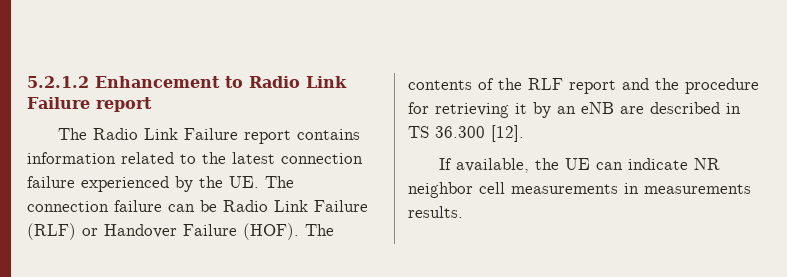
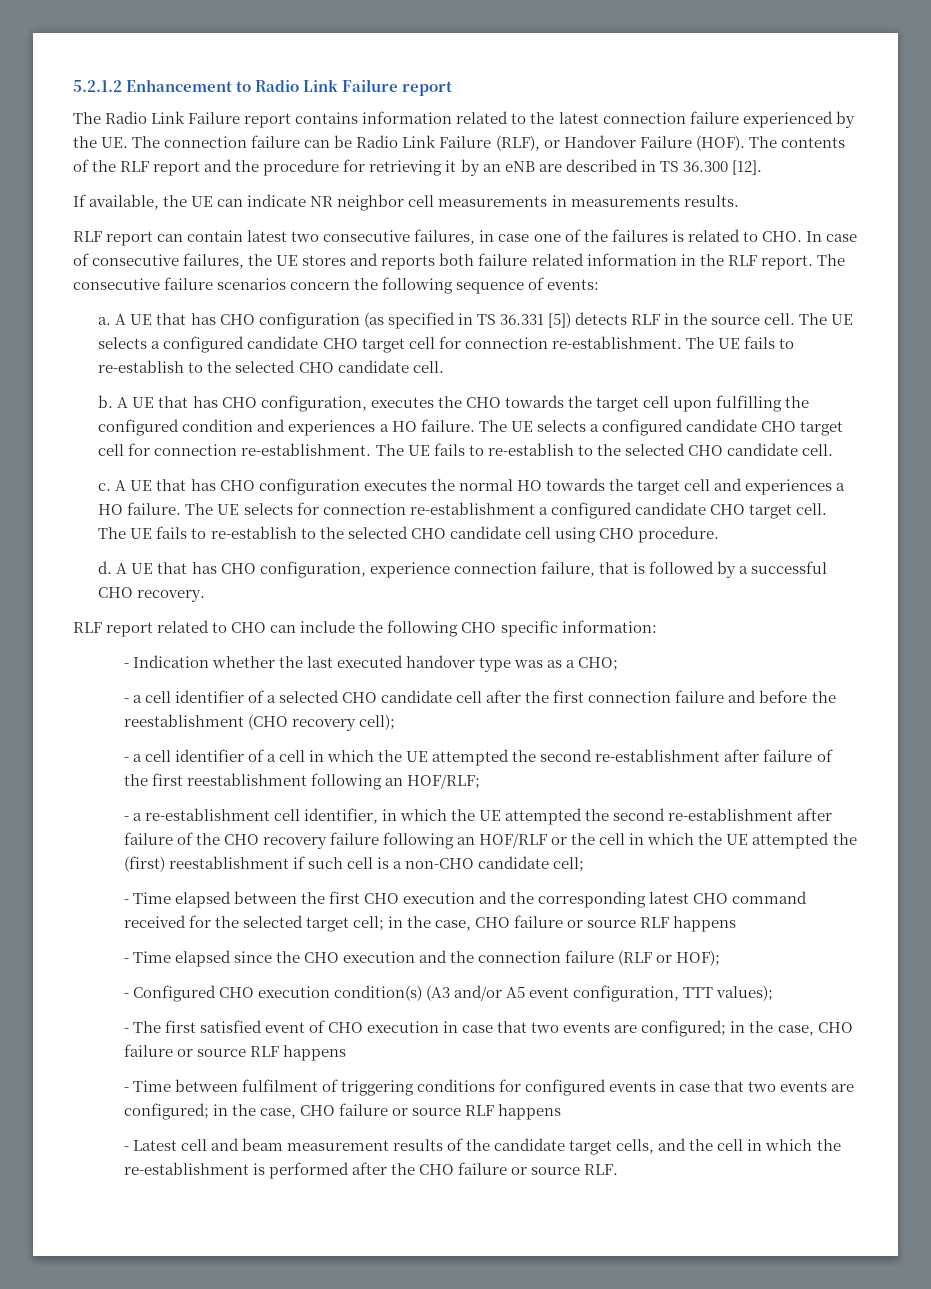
- The Radio Link Failure report contains information related to the latest connection failure experienced by the UE. The connection failure can be Radio Link Failure (RLF) or Handover Failure (HOF).
+ The Radio Link Failure report contains information related to the latest connection failure experienced by the UE. The connection failure can be Radio Link Failure (RLF), or Handover Failure (HOF).
+ RLF report can contain latest two consecutive failures, in case one of the failures is related to CHO. In case of consecutive failures, the UE stores and reports both failure related information in the RLF report. The consecutive failure scenarios concern the following sequence of events:
+ a. A UE that has CHO configuration (as specified in TS 36.331 [5]) detects RLF in the source cell. The UE selects a configured candidate CHO target cell for connection re-establishment. The UE fails to re-establish to the selected CHO candidate cell.
+ b. A UE that has CHO configuration, executes the CHO towards the target cell upon fulfilling the configured condition and experiences a HO failure. The UE selects a configured candidate CHO target cell for connection re-establishment. The UE fails to re-establish to the selected CHO candidate cell.
+ c. A UE that has CHO configuration executes the normal HO towards the target cell and experiences a HO failure. The UE selects for connection re-establishment a configured candidate CHO target cell. The UE fails to re-establish to the selected CHO candidate cell using CHO procedure.
+ d. A UE that has CHO configuration, experience connection failure, that is followed by a successful CHO recovery.
+ RLF report related to CHO can include the following CHO specific information:
+ - Indication whether the last executed handover type was as a CHO;
+ - a cell identifier of a selected CHO candidate cell after the first connection failure and before the reestablishment (CHO recovery cell);
+ - a cell identifier of a cell in which the UE attempted the second re-establishment after failure of the first reestablishment following an HOF/RLF;
+ - a re-establishment cell identifier, in which the UE attempted the second re-establishment after failure of the CHO recovery failure following an HOF/RLF or the cell in which the UE attempted the (first) reestablishment if such cell is a non-CHO candidate cell;
+ - Time elapsed between the first CHO execution and the corresponding latest CHO command received for the selected target cell; in the case, CHO failure or source RLF happens
+ - Time elapsed since the CHO execution and the connection failure (RLF or HOF);
+ - Configured CHO execution condition(s) (A3 and/or A5 event configuration, TTT values);
+ - The first satisfied event of CHO execution in case that two events are configured; in the case, CHO failure or source RLF happens
+ - Time between fulfilment of triggering conditions for configured events in case that two events are configured; in the case, CHO failure or source RLF happens
+ - Latest cell and beam measurement results of the candidate target cells, and the cell in which the re-establishment is performed after the CHO failure or source RLF.

